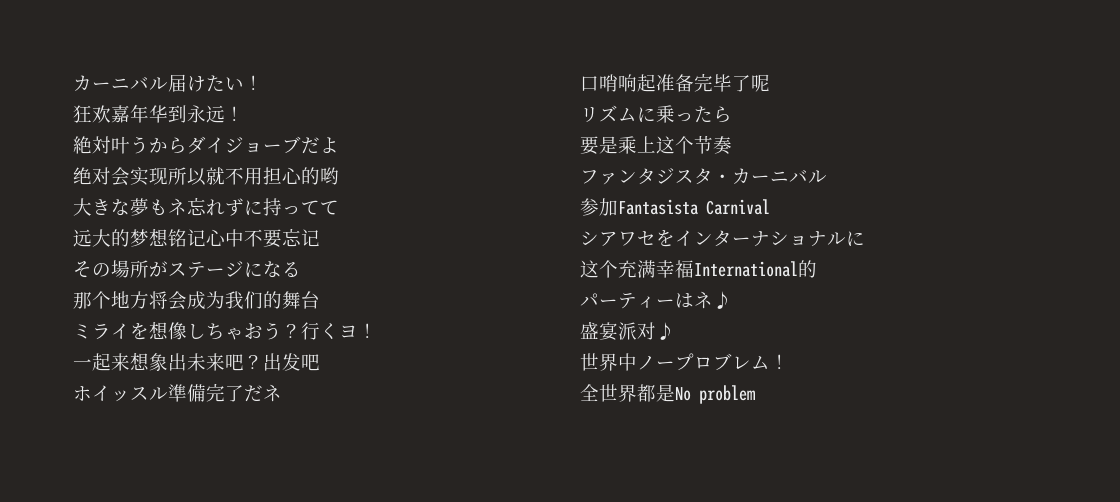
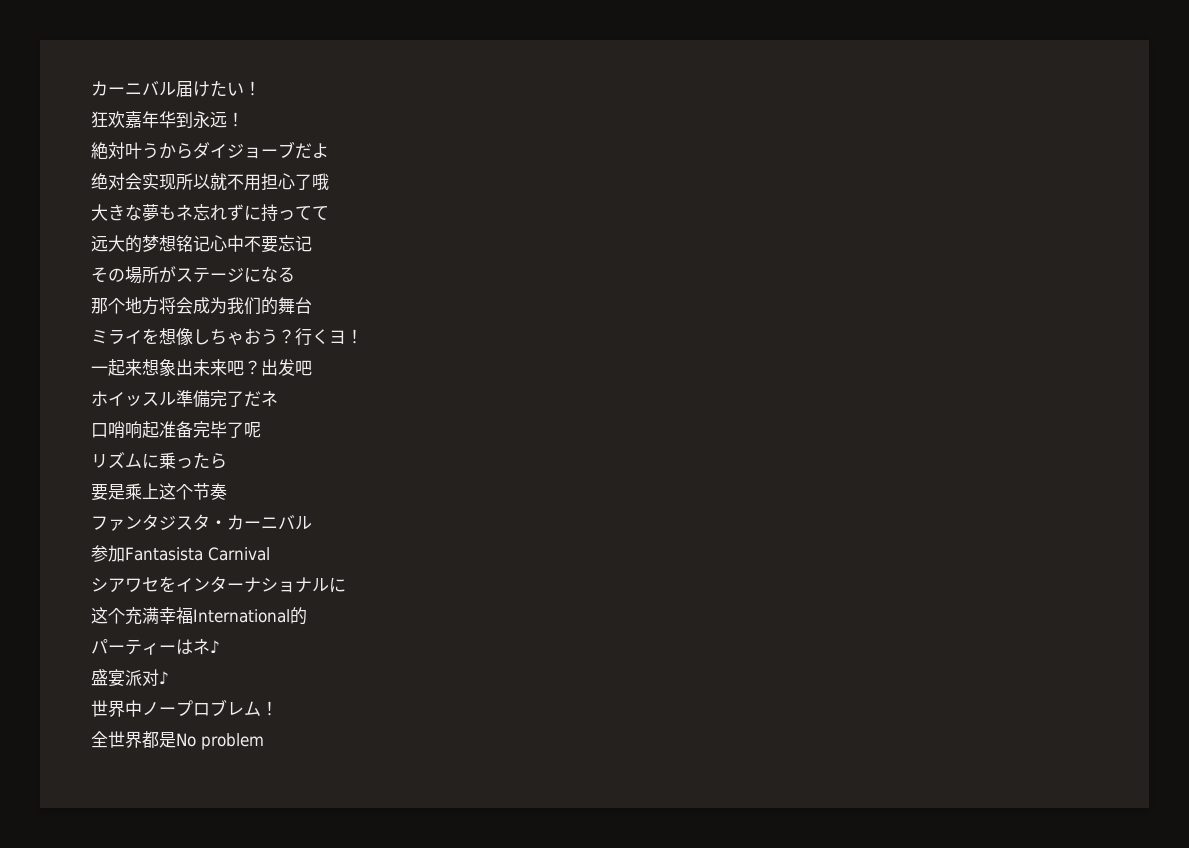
- 绝对会实现所以就不用担心的哟
+ 绝对会实现所以就不用担心了哦

